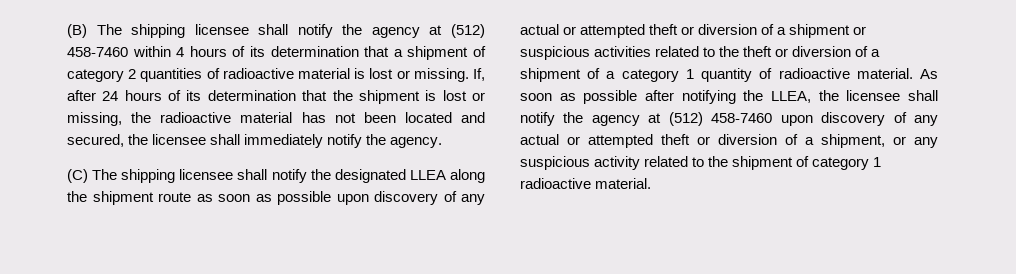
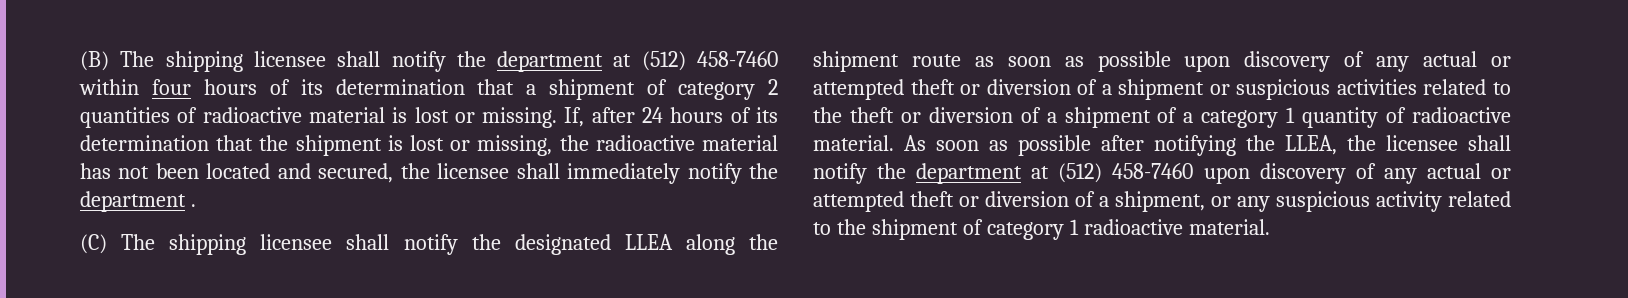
- (B) The shipping licensee shall notify the agency at (512) 458-7460 within 4 hours of its determination that a shipment of category 2 quantities of radioactive material is lost or missing.
+ (B) The shipping licensee shall notify the department at (512) 458-7460 within four hours of its determination that a shipment of category 2 quantities of radioactive material is lost or missing.
- If, after 24 hours of its determination that the shipment is lost or missing, the radioactive material has not been located and secured, the licensee shall immediately notify the agency.
+ If, after 24 hours of its determination that the shipment is lost or missing, the radioactive material has not been located and secured, the licensee shall immediately notify the department .
- As soon as possible after notifying the LLEA, the licensee shall notify the agency at (512) 458-7460 upon discovery of any actual or attempted theft or diversion of a shipment, or any suspicious activity related to the shipment of category 1 radioactive material.
+ As soon as possible after notifying the LLEA, the licensee shall notify the department at (512) 458-7460 upon discovery of any actual or attempted theft or diversion of a shipment, or any suspicious activity related to the shipment of category 1 radioactive material.

